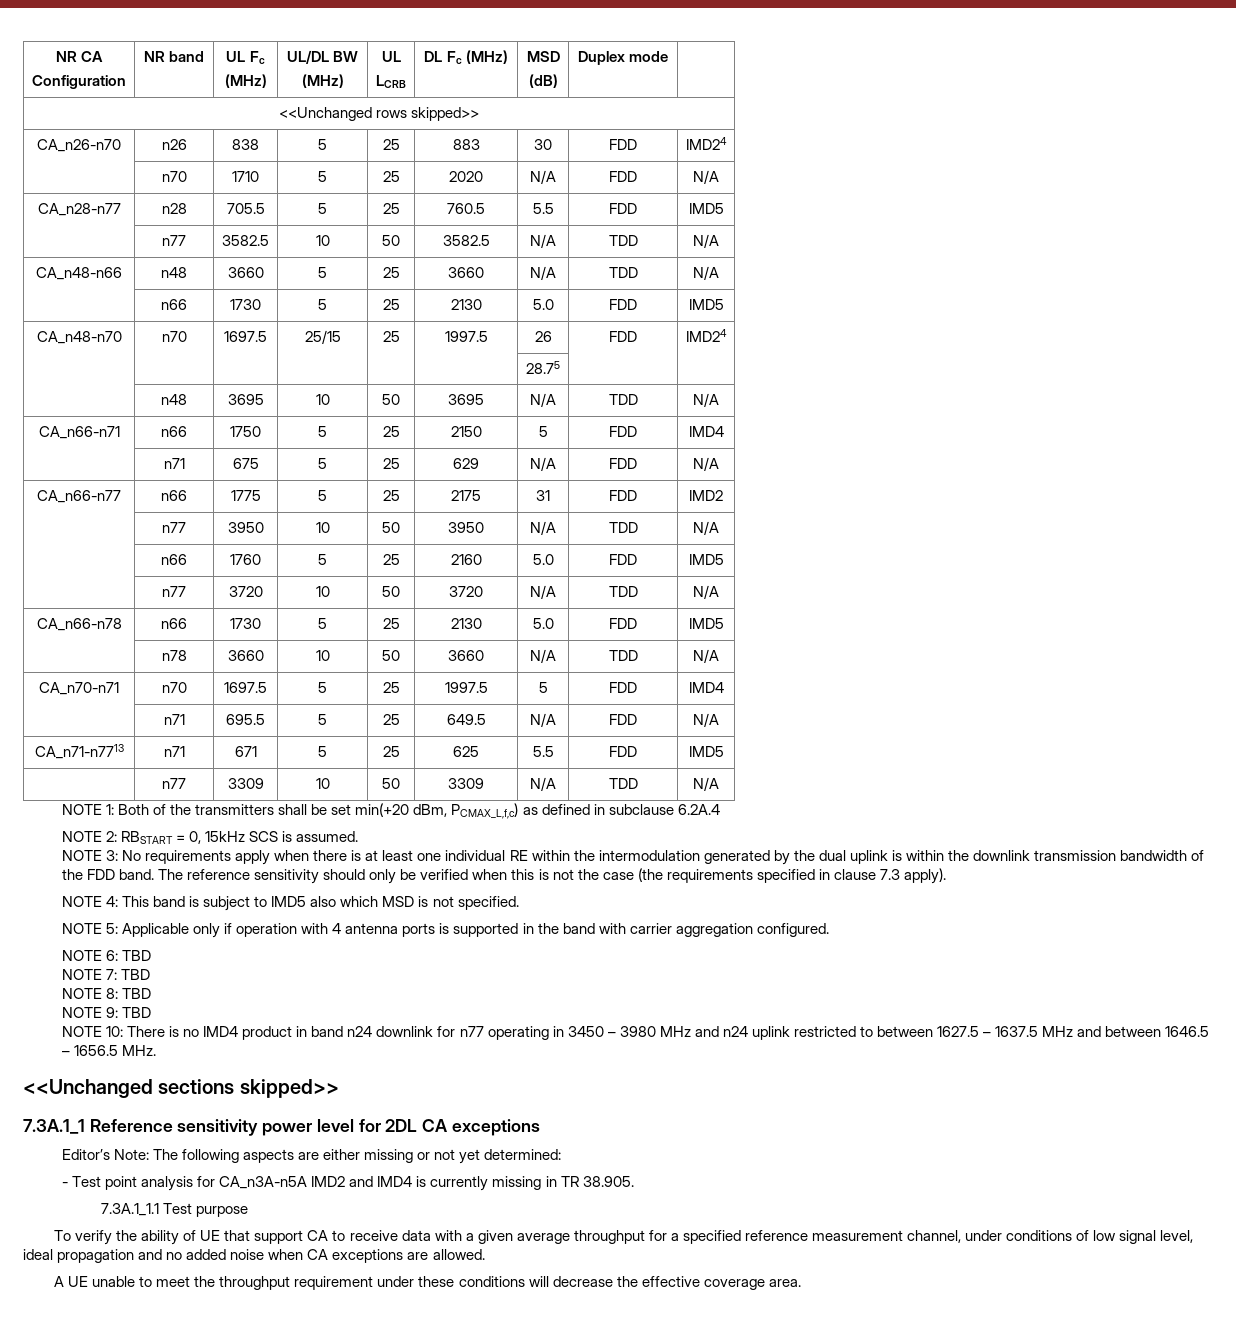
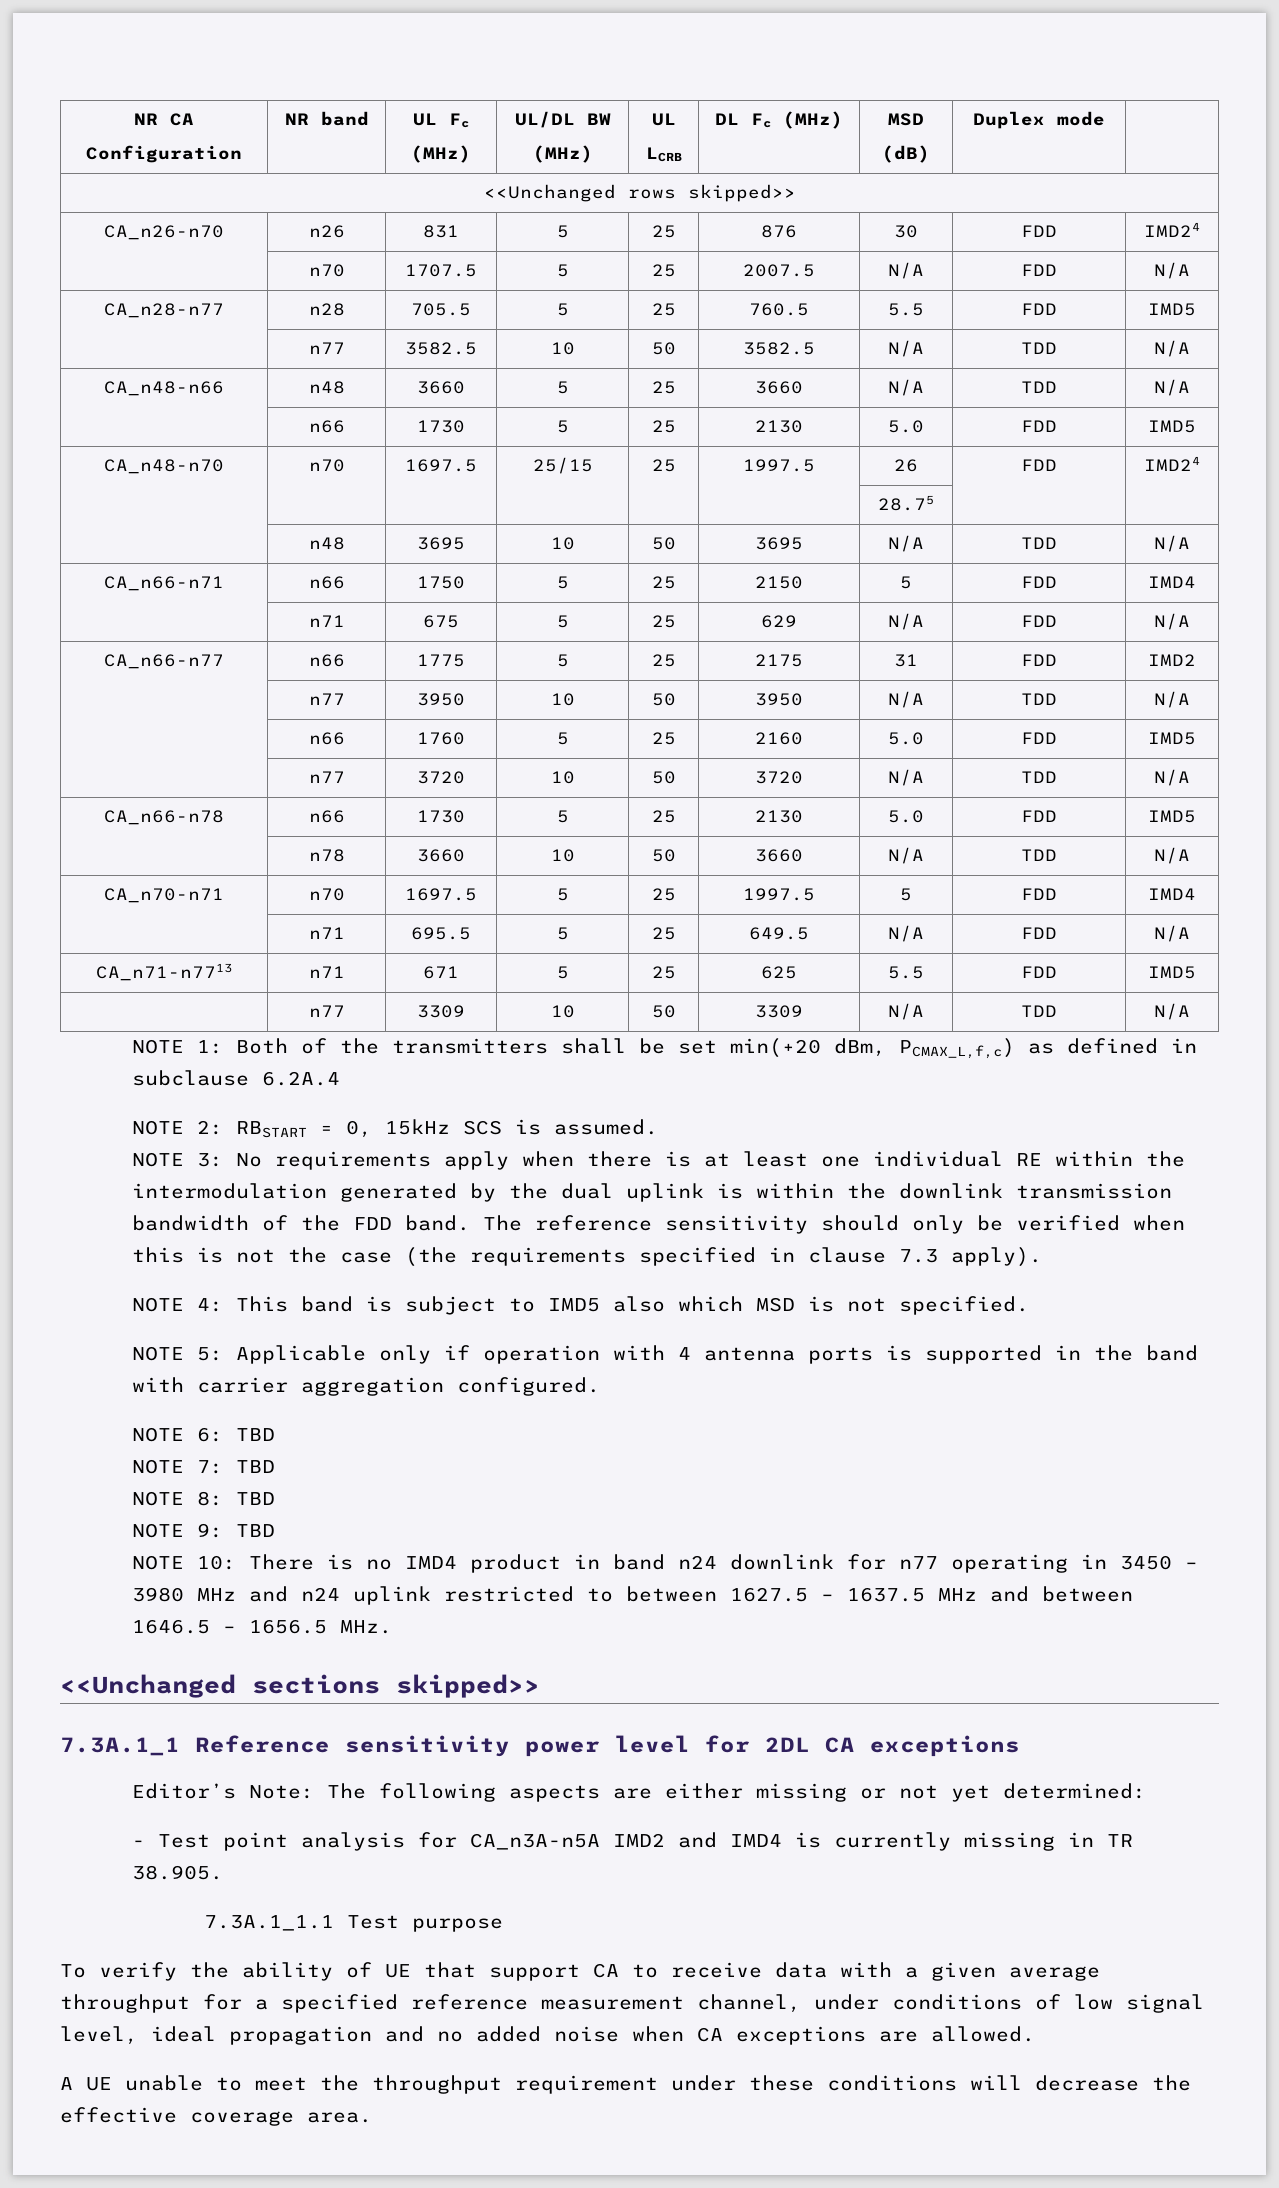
- CA_n26-n70 | n26 | 838 | 5 | 25 | 883 | 30 | FDD | IMD24
+ CA_n26-n70 | n26 | 831 | 5 | 25 | 876 | 30 | FDD | IMD24
- | n70 | 1710 | 5 | 25 | 2020 | N/A | FDD | N/A
+ | n70 | 1707.5 | 5 | 25 | 2007.5 | N/A | FDD | N/A

